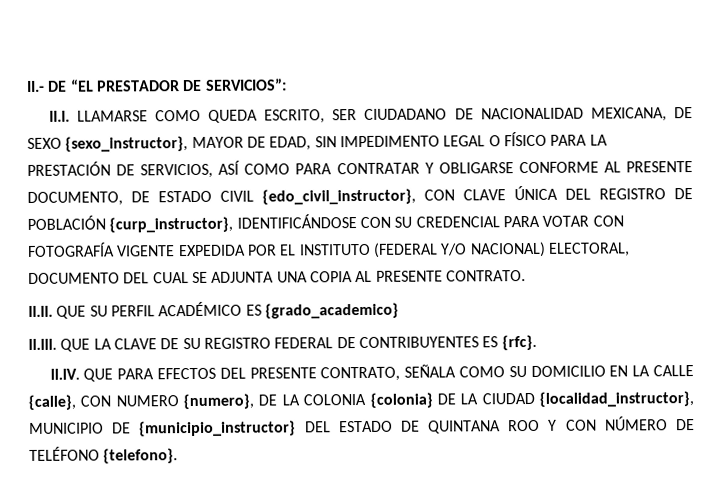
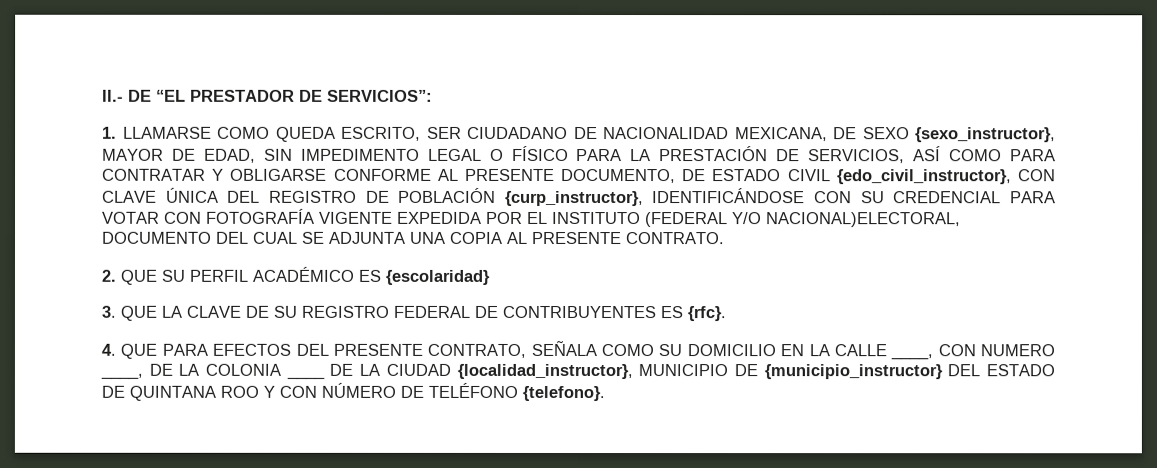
- II.I. LLAMARSE COMO QUEDA ESCRITO, SER CIUDADANO DE NACIONALIDAD MEXICANA, DE SEXO {sexo_instructor}, MAYOR DE EDAD, SIN IMPEDIMENTO LEGAL O FÍSICO PARA LA PRESTACIÓN DE SERVICIOS, ASÍ COMO PARA CONTRATAR Y OBLIGARSE CONFORME AL PRESENTE DOCUMENTO, DE ESTADO CIVIL {edo_civil_instructor}, CON CLAVE ÚNICA DEL REGISTRO DE POBLACIÓN {curp_instructor}, IDENTIFICÁNDOSE CON SU CREDENCIAL PARA VOTAR CON FOTOGRAFÍA VIGENTE EXPEDIDA POR EL INSTITUTO (FEDERAL Y/O NACIONAL) ELECTORAL, DOCUMENTO DEL CUAL SE ADJUNTA UNA COPIA AL PRESENTE CONTRATO.
+ 1. LLAMARSE COMO QUEDA ESCRITO, SER CIUDADANO DE NACIONALIDAD MEXICANA, DE SEXO {sexo_instructor}, MAYOR DE EDAD, SIN IMPEDIMENTO LEGAL O FÍSICO PARA LA PRESTACIÓN DE SERVICIOS, ASÍ COMO PARA CONTRATAR Y OBLIGARSE CONFORME AL PRESENTE DOCUMENTO, DE ESTADO CIVIL {edo_civil_instructor}, CON CLAVE ÚNICA DEL REGISTRO DE POBLACIÓN {curp_instructor}, IDENTIFICÁNDOSE CON SU CREDENCIAL PARA VOTAR CON FOTOGRAFÍA VIGENTE EXPEDIDA POR EL INSTITUTO (FEDERAL Y/O NACIONAL)ELECTORAL, DOCUMENTO DEL CUAL SE ADJUNTA UNA COPIA AL PRESENTE CONTRATO.
- II.II. QUE SU PERFIL ACADÉMICO ES {grado_academico}
- II.III. QUE LA CLAVE DE SU REGISTRO FEDERAL DE CONTRIBUYENTES ES {rfc}.
+ 2. QUE SU PERFIL ACADÉMICO ES {escolaridad}
+ 3. QUE LA CLAVE DE SU REGISTRO FEDERAL DE CONTRIBUYENTES ES {rfc}.
- II.IV. QUE PARA EFECTOS DEL PRESENTE CONTRATO, SEÑALA COMO SU DOMICILIO EN LA CALLE {calle}, CON NUMERO {numero}, DE LA COLONIA {colonia} DE LA CIUDAD {localidad_instructor}, MUNICIPIO DE {municipio_instructor} DEL ESTADO DE QUINTANA ROO Y CON NÚMERO DE TELÉFONO {telefono}.
+ 4. QUE PARA EFECTOS DEL PRESENTE CONTRATO, SEÑALA COMO SU DOMICILIO EN LA CALLE ____, CON NUMERO ____, DE LA COLONIA ____ DE LA CIUDAD {localidad_instructor}, MUNICIPIO DE {municipio_instructor} DEL ESTADO DE QUINTANA ROO Y CON NÚMERO DE TELÉFONO {telefono}.

